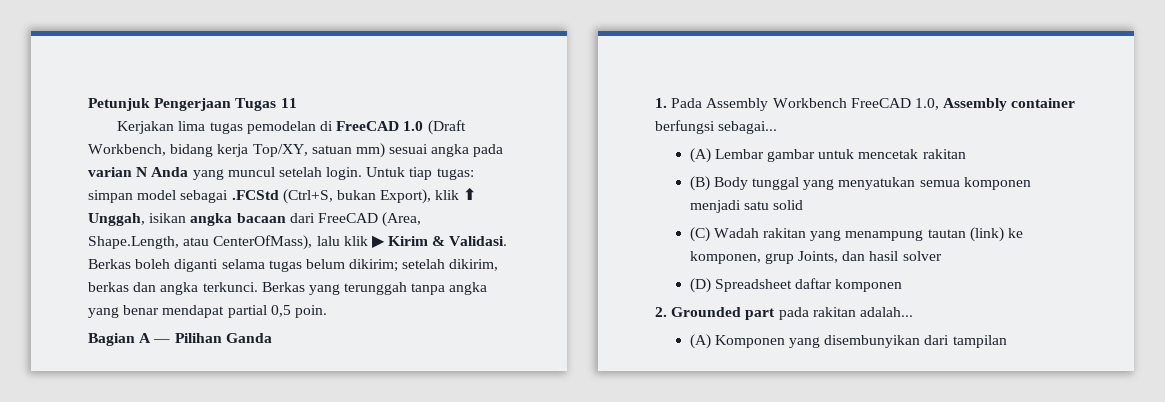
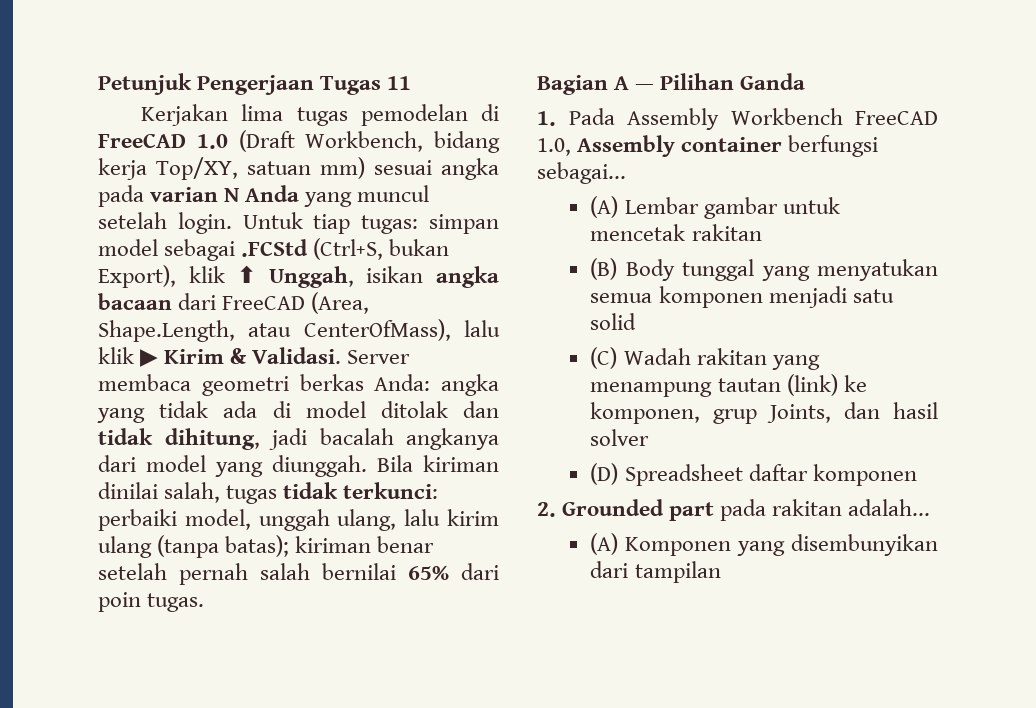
- Berkas boleh diganti selama tugas belum dikirim; setelah dikirim, berkas dan angka terkunci. Berkas yang terunggah tanpa angka yang benar mendapat partial 0,5 poin.
+ Server membaca geometri berkas Anda: angka yang tidak ada di model ditolak dan tidak dihitung, jadi bacalah angkanya dari model yang diunggah. Bila kiriman dinilai salah, tugas tidak terkunci: perbaiki model, unggah ulang, lalu kirim ulang (tanpa batas); kiriman benar setelah pernah salah bernilai 65% dari poin tugas.

